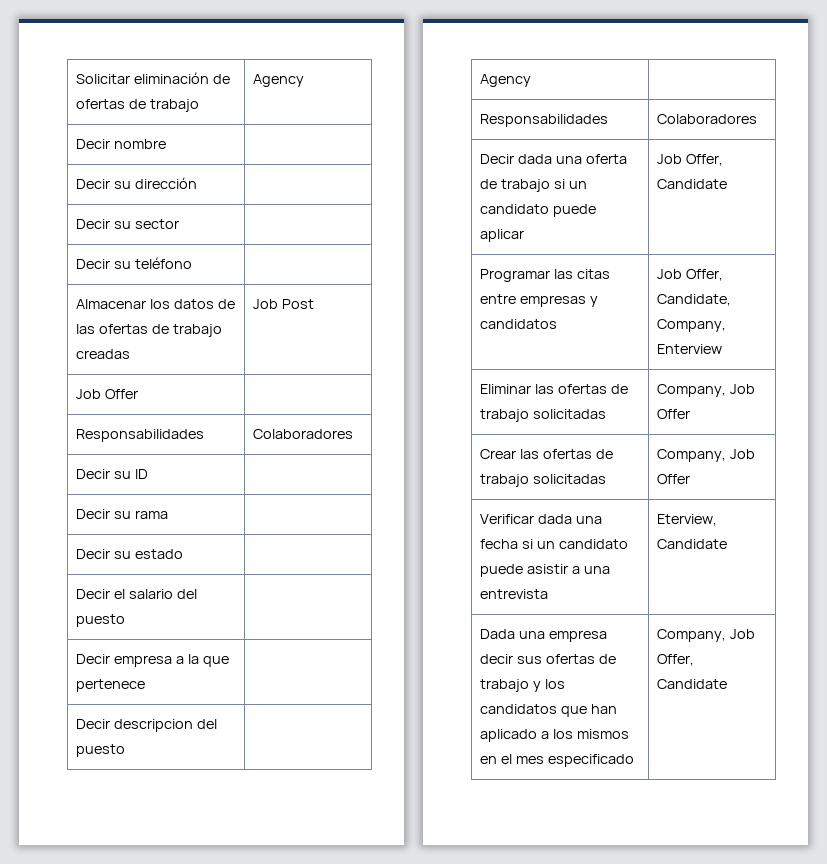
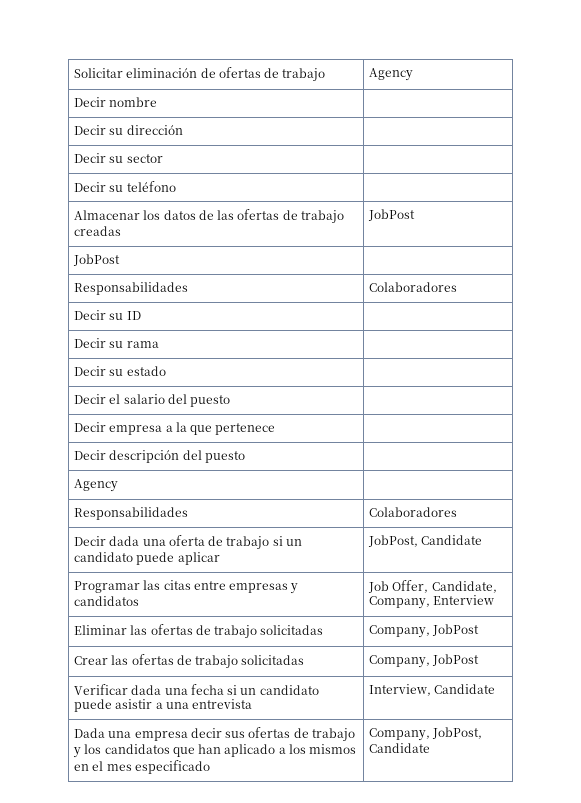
- Almacenar los datos de las ofertas de trabajo creadas | Job Post
- Job Offer |
+ Almacenar los datos de las ofertas de trabajo creadas | JobPost
+ JobPost |
- Decir descripcion del puesto |
+ Decir descripción del puesto |
- Decir dada una oferta de trabajo si un candidato puede aplicar | Job Offer, Candidate
+ Decir dada una oferta de trabajo si un candidato puede aplicar | JobPost, Candidate
- Eliminar las ofertas de trabajo solicitadas | Company, Job Offer
+ Eliminar las ofertas de trabajo solicitadas | Company, JobPost
- Crear las ofertas de trabajo solicitadas | Company, Job Offer
+ Crear las ofertas de trabajo solicitadas | Company, JobPost
- Verificar dada una fecha si un candidato puede asistir a una entrevista | Eterview, Candidate
+ Verificar dada una fecha si un candidato puede asistir a una entrevista | Interview, Candidate
- Dada una empresa decir sus ofertas de trabajo y los candidatos que han aplicado a los mismos en el mes especificado | Company, Job Offer, Candidate
+ Dada una empresa decir sus ofertas de trabajo y los candidatos que han aplicado a los mismos en el mes especificado | Company, JobPost, Candidate

